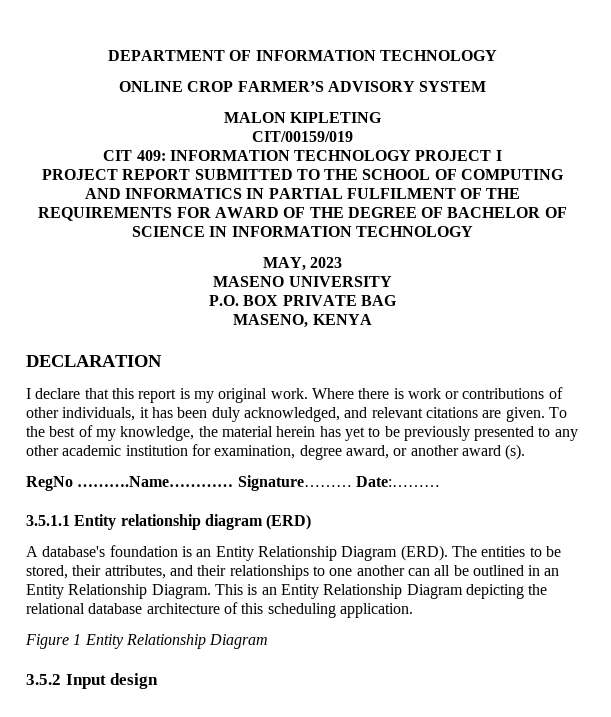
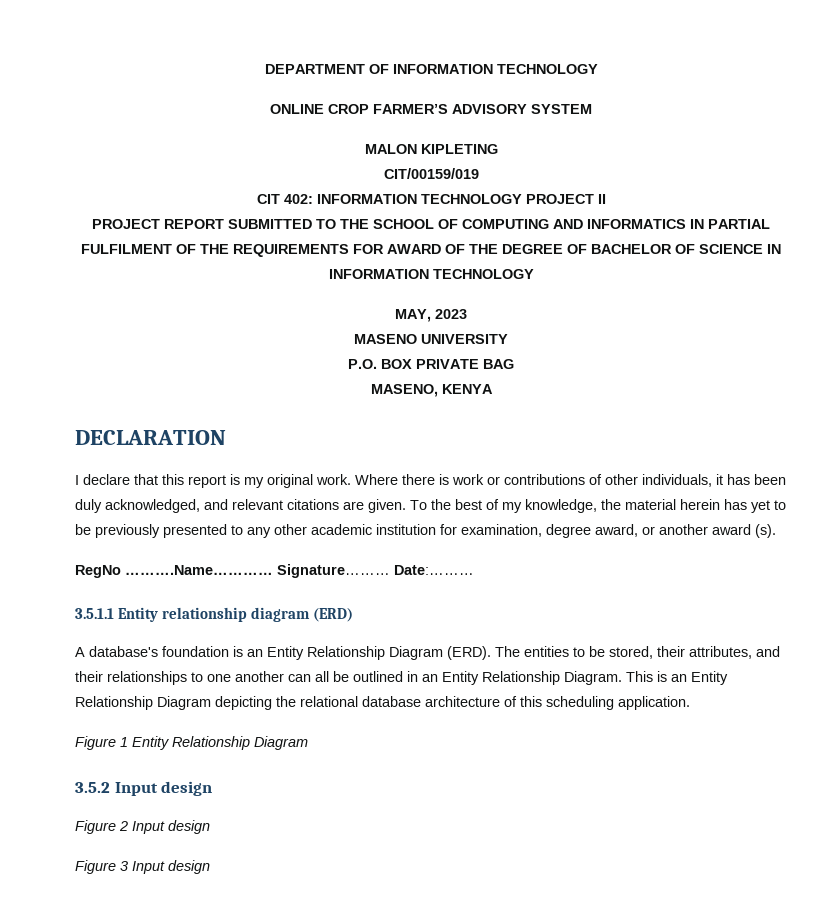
- CIT 409: INFORMATION TECHNOLOGY PROJECT I
+ CIT 402: INFORMATION TECHNOLOGY PROJECT II
+ Figure 2 Input design
+ Figure 3 Input design

